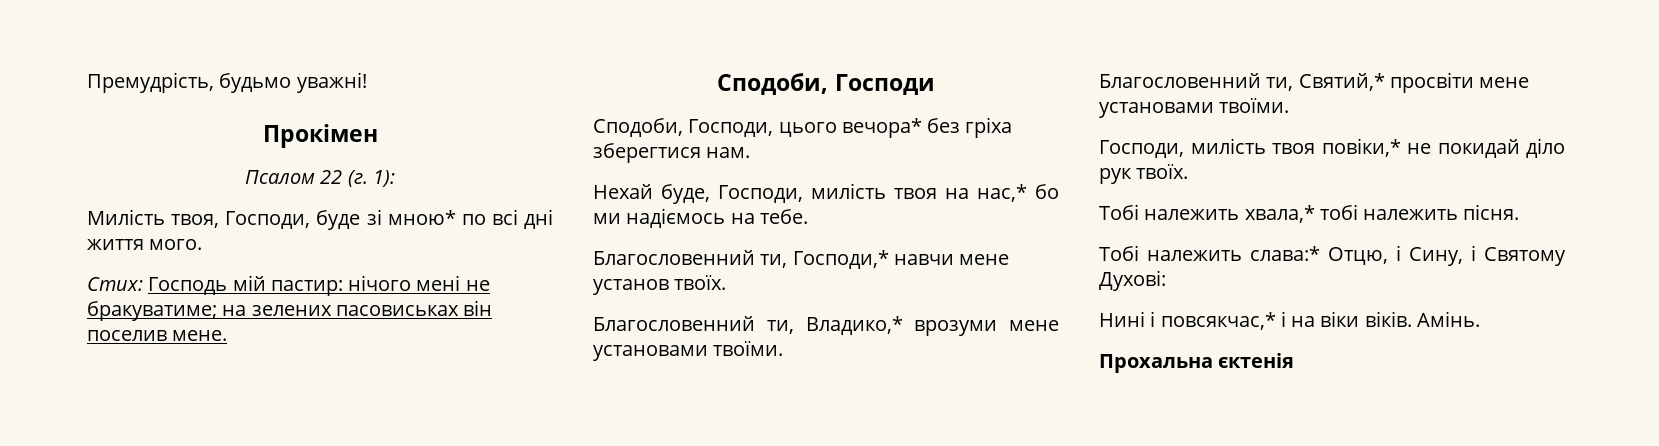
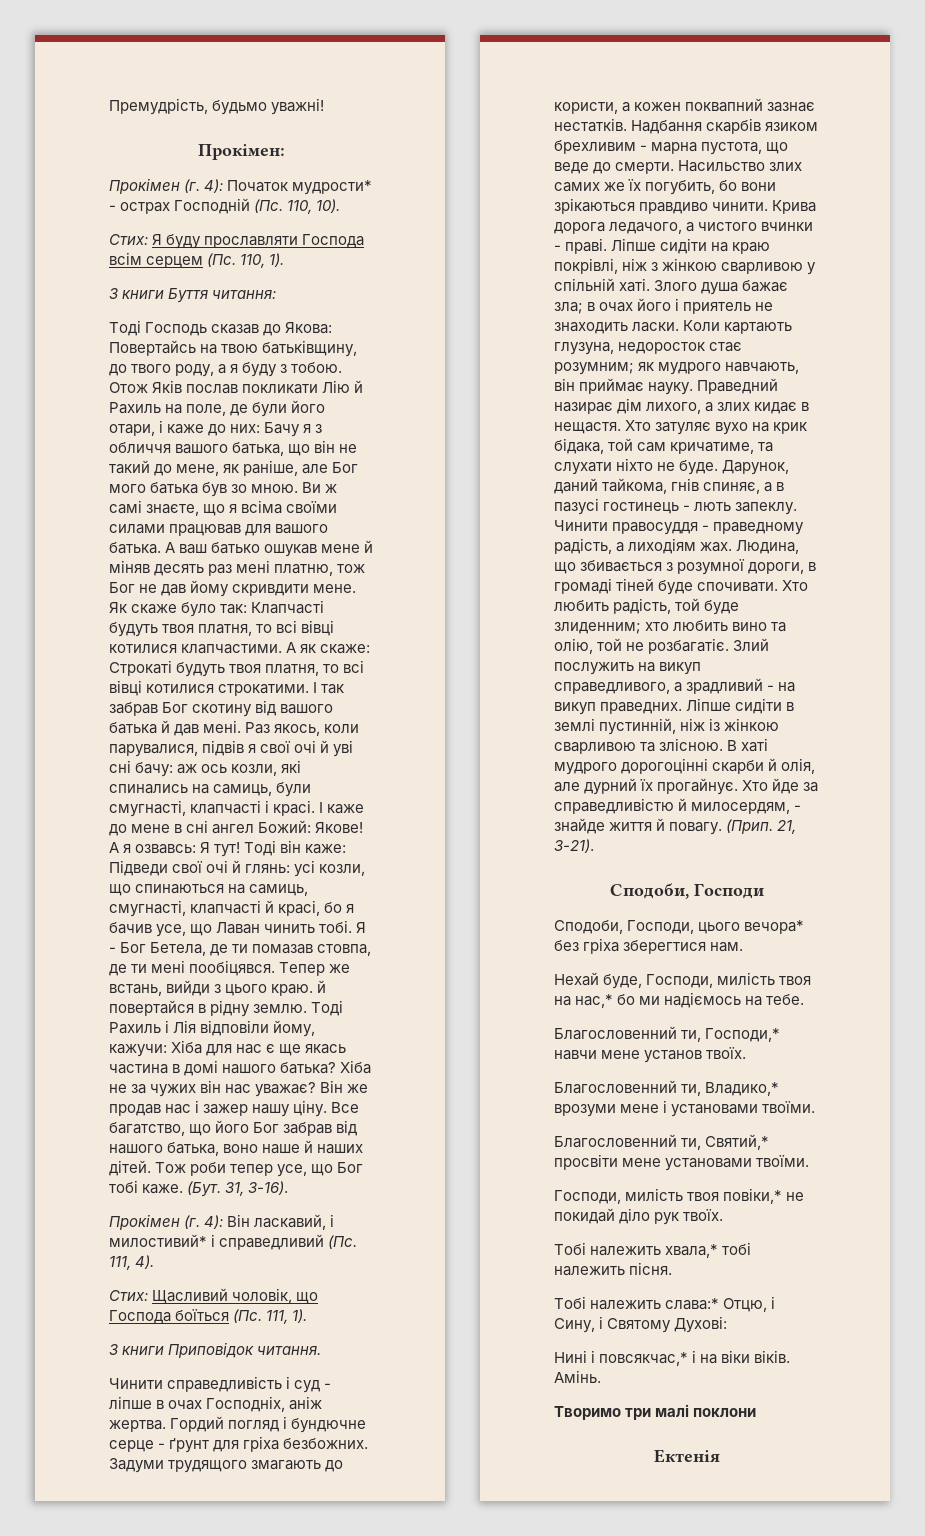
- Прокімен
- Псалом 22 (г. 1):
- Милість твоя, Господи, буде зі мною* по всі дні життя мого.
- Стих: Господь мій пастир: нічого мені не бракуватиме; на зелених пасовиськах він поселив мене.
+ Прокімен:
+ Прокімен (г. 4): Початок мудрости* - острах Господній (Пс. 110, 10).
+ Стих: Я буду прославляти Господа всім серцем (Пс. 110, 1).
+ З книги Буття читання:
+ Тоді Господь сказав до Якова: Повертайсь на твою батьківщину, до твого роду, а я буду з тобою. Отож Яків послав покликати Лію й Рахиль на поле, де були його отари, і каже до них: Бачу я з обличчя вашого батька, що він не такий до мене, як раніше, але Бог мого батька був зо мною. Ви ж самі знаєте, що я всіма своїми силами працював для вашого батька. А ваш батько ошукав мене й міняв десять раз мені платню, тож Бог не дав йому скривдити мене. Як скаже було так: Клапчасті будуть твоя платня, то всі вівці котилися клапчастими. А як скаже: Строкаті будуть твоя платня, то всі вівці котилися строкатими. І так забрав Бог скотину від вашого батька й дав мені. Раз якось, коли парувалися, підвів я свої очі й уві сні бачу: аж ось козли, які спинались на самиць, були смугнасті, клапчасті і красі. І каже до мене в сні ангел Божий: Якове! А я озвавсь: Я тут! Тоді він каже: Підведи свої очі й глянь: усі козли, що спинаються на самиць, смугнасті, клапчасті й красі, бо я бачив усе, що Лаван чинить тобі. Я - Бог Бетела, де ти помазав стовпа, де ти мені пообіцявся. Тепер же встань, вийди з цього краю. й повертайся в рідну землю. Тоді Рахиль і Лія відповіли йому, кажучи: Хіба для нас є ще якась частина в домі нашого батька? Хіба не за чужих він нас уважає? Він же продав нас і зажер нашу ціну. Все багатство, що його Бог забрав від нашого батька, воно наше й наших дітей. Тож роби тепер усе, що Бог тобі каже. (Бут. 31, 3-16).
+ Прокімен (г. 4): Він ласкавий, і милостивий* і справедливий (Пс. 111, 4).
+ Стих: Щасливий чоловік, що Господа боїться (Пс. 111, 1).
+ З книги Приповідок читання.
+ Чинити справедливість і суд - ліпше в очах Господніх, аніж жертва. Гордий погляд і бундючне серце - ґрунт для гріха безбожних. Задуми трудящого змагають до користи, а кожен поквапний зазнає нестатків. Надбання скарбів язиком брехливим - марна пустота, що веде до смерти. Насильство злих самих же їх погубить, бо вони зрікаються правдиво чинити. Крива дорога ледачого, а чистого вчинки - праві. Ліпше сидіти на краю покрівлі, ніж з жінкою сварливою у спільній хаті. Злого душа бажає зла; в очах його і приятель не знаходить ласки. Коли картають глузуна, недоросток стає розумним; як мудрого навчають, він приймає науку. Праведний назирає дім лихого, а злих кидає в нещастя. Хто затуляє вухо на крик бідака, той сам кричатиме, та слухати ніхто не буде. Дарунок, даний тайкома, гнів спиняє, а в пазусі гостинець - лють запеклу. Чинити правосуддя - праведному радість, а лиходіям жах. Людина, що збивається з розумної дороги, в громаді тіней буде спочивати. Хто любить радість, той буде злиденним; хто любить вино та олію, той не розбагатіє. Злий послужить на викуп справедливого, а зрадливий - на викуп праведних. Ліпше сидіти в землі пустинній, ніж із жінкою сварливою та злісною. В хаті мудрого дорогоцінні скарби й олія, але дурний їх прогайнує. Хто йде за справедливістю й милосердям, - знайде життя й повагу. (Прип. 21, 3-21).
- Благословенний ти, Владико,* врозуми мене установами твоїми.
+ Благословенний ти, Владико,* врозуми мене і установами твоїми.
- Прохальна єктенія
+ Творимо три малі поклони
+ Ектенія

